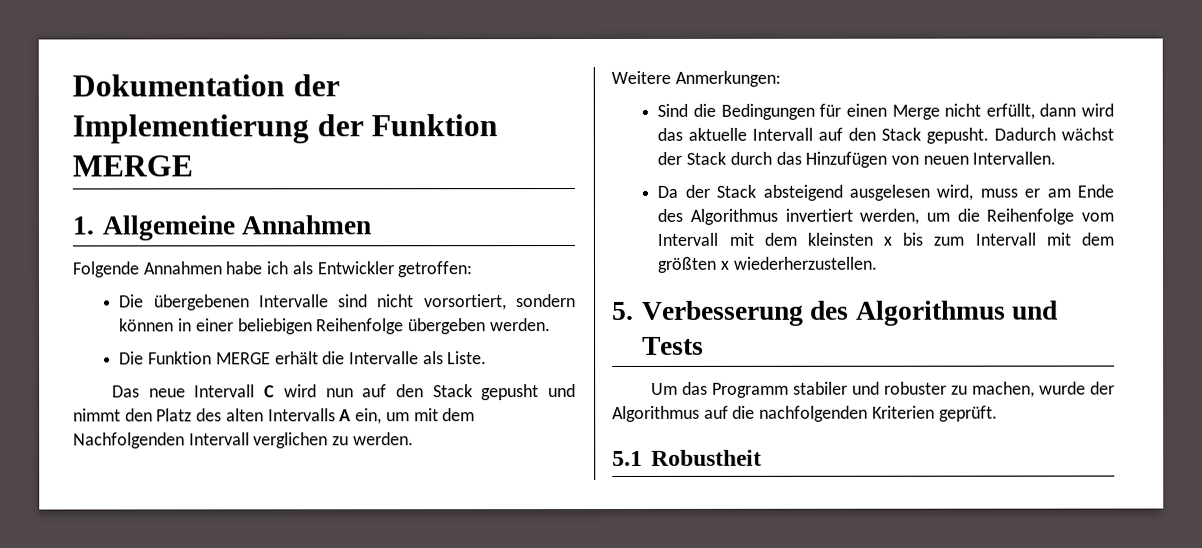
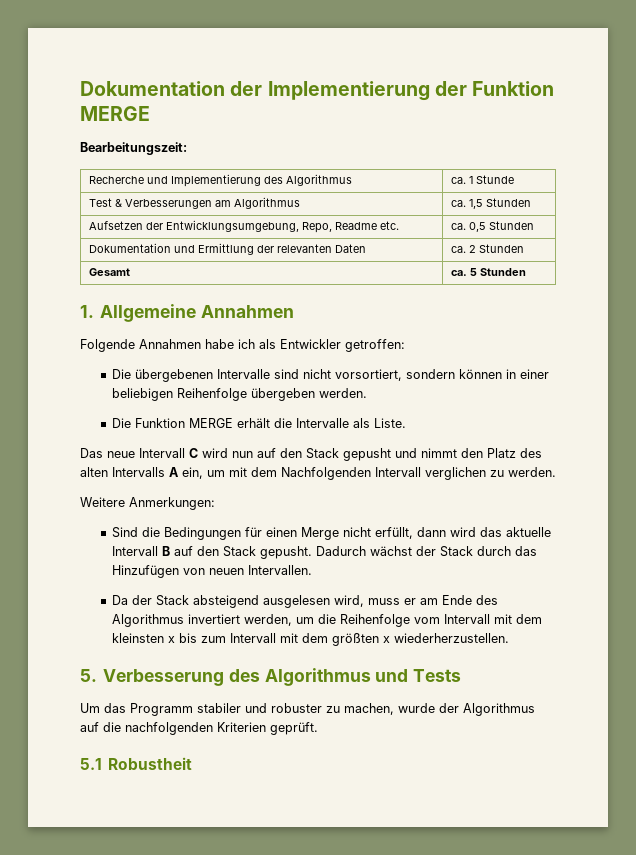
+ Bearbeitungszeit:
+ Recherche und Implementierung des Algorithmus | ca. 1 Stunde
+ Test & Verbesserungen am Algorithmus | ca. 1,5 Stunden
+ Aufsetzen der Entwicklungsumgebung, Repo, Readme etc. | ca. 0,5 Stunden
+ Dokumentation und Ermittlung der relevanten Daten | ca. 2 Stunden
+ Gesamt | ca. 5 Stunden
- Sind die Bedingungen für einen Merge nicht erfüllt, dann wird das aktuelle Intervall auf den Stack gepusht.
+ Sind die Bedingungen für einen Merge nicht erfüllt, dann wird das aktuelle Intervall B auf den Stack gepusht.

